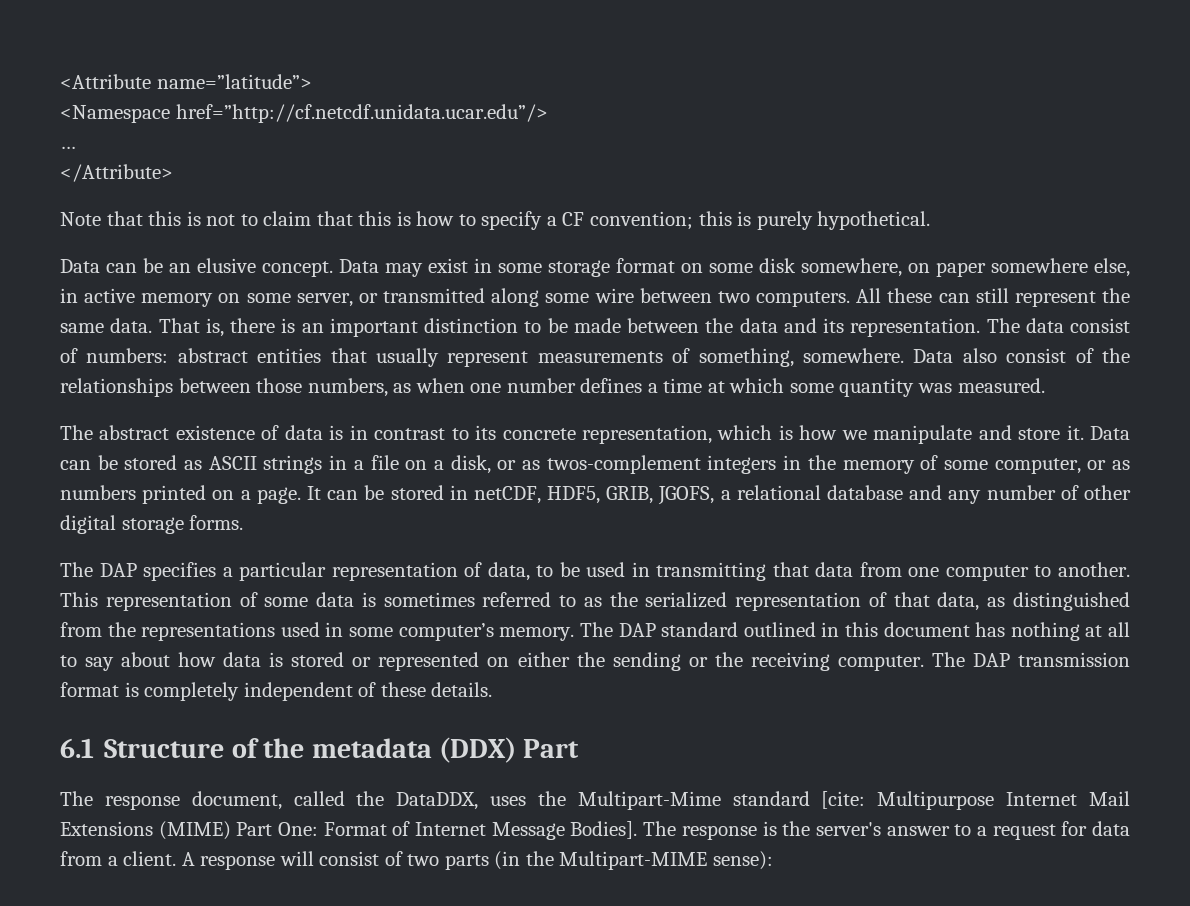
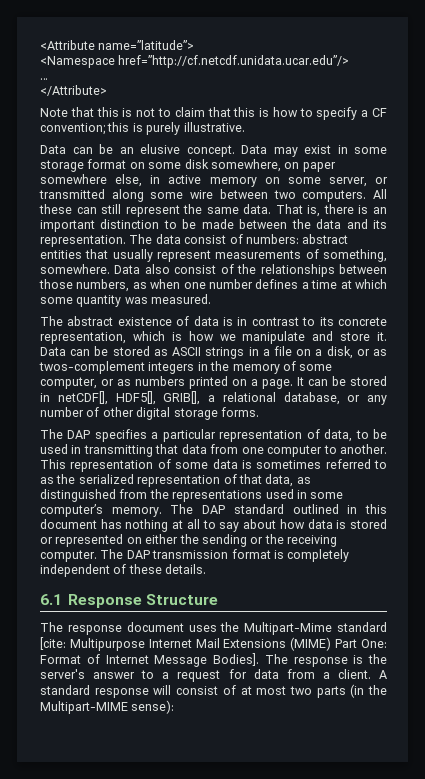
- Note that this is not to claim that this is how to specify a CF convention; this is purely hypothetical.
+ Note that this is not to claim that this is how to specify a CF convention; this is purely illustrative.
- It can be stored in netCDF, HDF5, GRIB, JGOFS, a relational database and any number of other digital storage forms.
+ It can be stored in netCDF[], HDF5[], GRIB[], a relational database, or any number of other digital storage forms.
- 6.1 Structure of the metadata (DDX) Part
- The response document, called the DataDDX, uses the Multipart-Mime standard [cite: Multipurpose Internet Mail Extensions (MIME) Part One: Format of Internet Message Bodies].
+ 6.1 Response Structure
+ The response document uses the Multipart-Mime standard [cite: Multipurpose Internet Mail Extensions (MIME) Part One: Format of Internet Message Bodies].
- A response will consist of two parts (in the Multipart-MIME sense):
+ A standard response will consist of at most two parts (in the Multipart-MIME sense):

